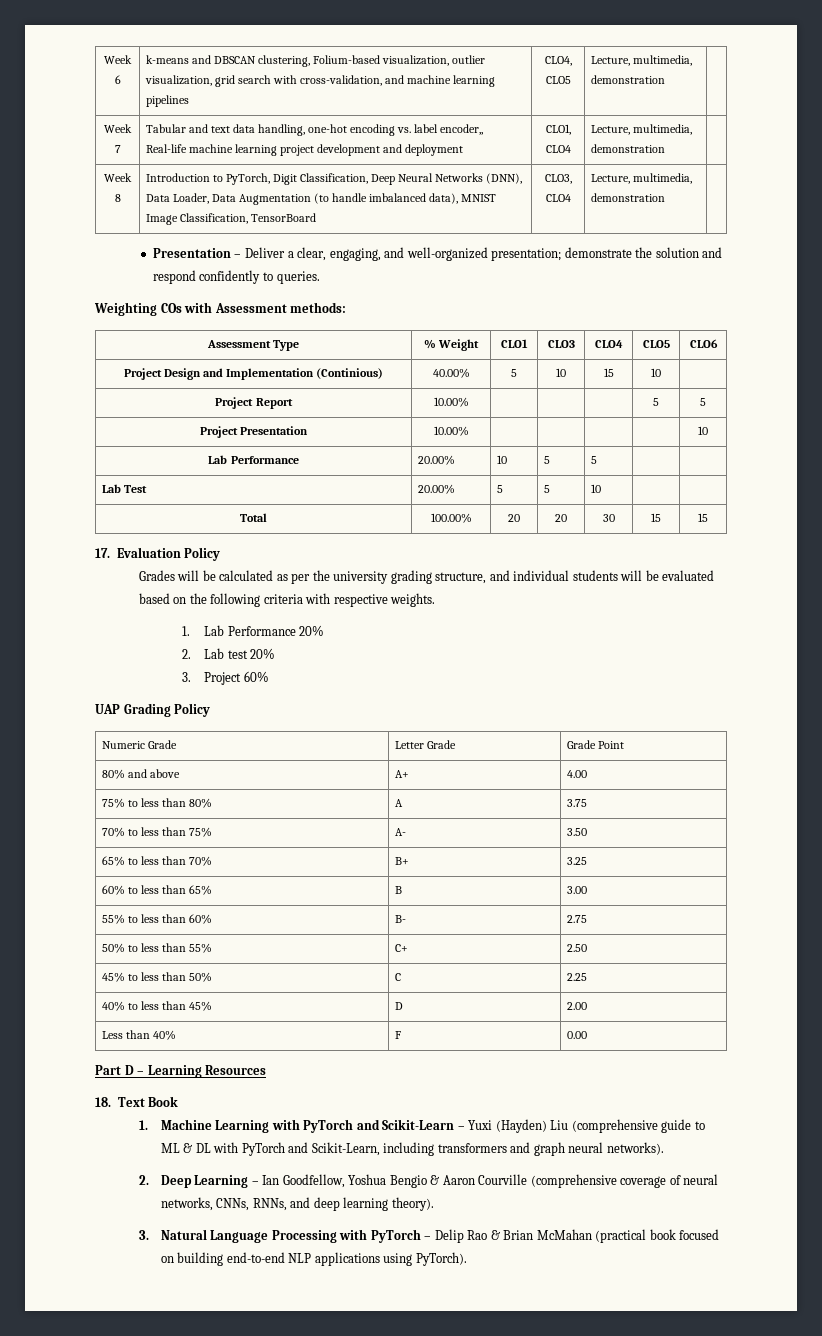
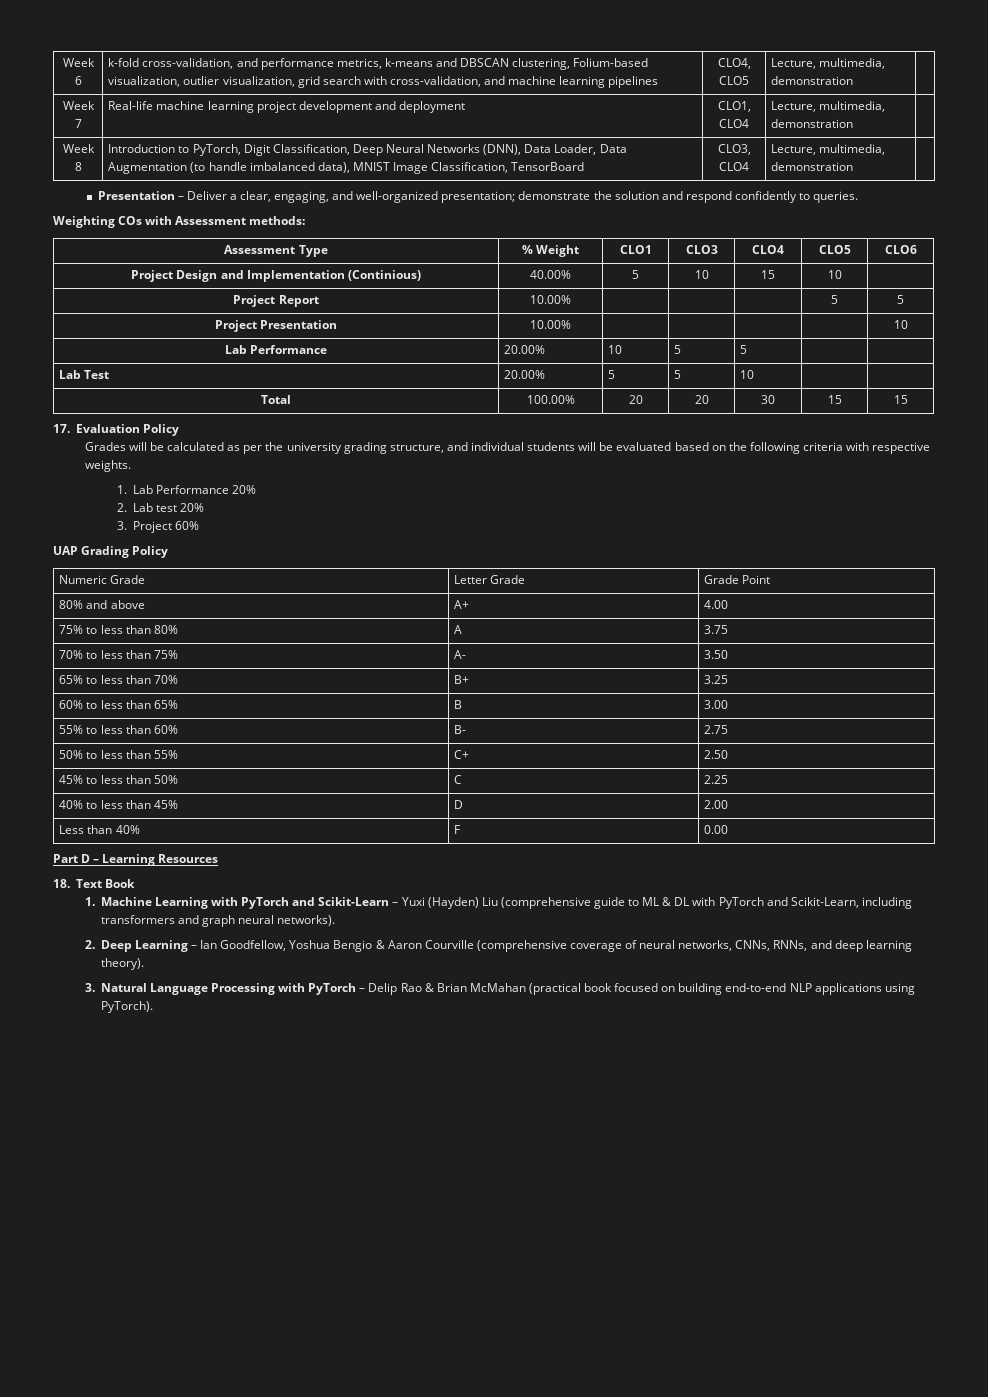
- Week 6 | k-means and DBSCAN clustering, Folium-based visualization, outlier visualization, grid search with cross-validation, and machine learning pipelines | CLO4, CLO5 | Lecture, multimedia, demonstration |
+ Week 6 | k-fold cross-validation, and performance metrics, k-means and DBSCAN clustering, Folium-based visualization, outlier visualization, grid search with cross-validation, and machine learning pipelines | CLO4, CLO5 | Lecture, multimedia, demonstration |
- Week 7 | Tabular and text data handling, one-hot encoding vs. label encoder,, Real-life machine learning project development and deployment | CLO1, CLO4 | Lecture, multimedia, demonstration |
+ Week 7 | Real-life machine learning project development and deployment | CLO1, CLO4 | Lecture, multimedia, demonstration |

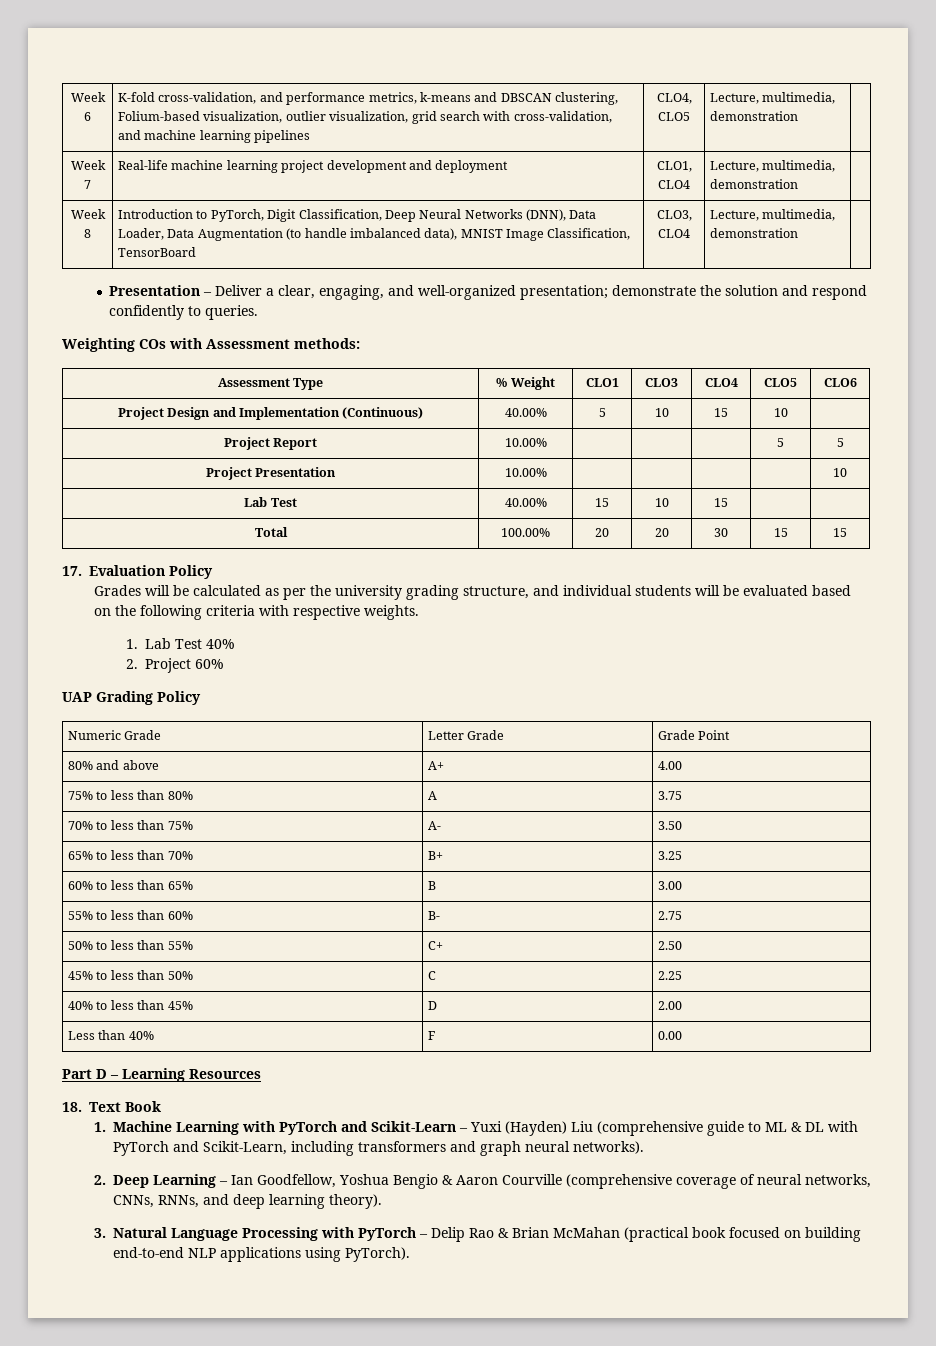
- Week 6 | k-fold cross-validation, and performance metrics, k-means and DBSCAN clustering, Folium-based visualization, outlier visualization, grid search with cross-validation, and machine learning pipelines | CLO4, CLO5 | Lecture, multimedia, demonstration |
+ Week 6 | K-fold cross-validation, and performance metrics, k-means and DBSCAN clustering, Folium-based visualization, outlier visualization, grid search with cross-validation, and machine learning pipelines | CLO4, CLO5 | Lecture, multimedia, demonstration |
- Project Design and Implementation (Continious) | 40.00% | 5 | 10 | 15 | 10 |
+ Project Design and Implementation (Continuous) | 40.00% | 5 | 10 | 15 | 10 |
- Lab Performance | 20.00% | 10 | 5 | 5 | |
- Lab Test | 20.00% | 5 | 5 | 10 | |
+ Lab Test | 40.00% | 15 | 10 | 15 | |
- 1. Lab Performance 20%
- 2. Lab test 20%
- 3. Project 60%
+ 1. Lab Test 40%
+ 2. Project 60%

